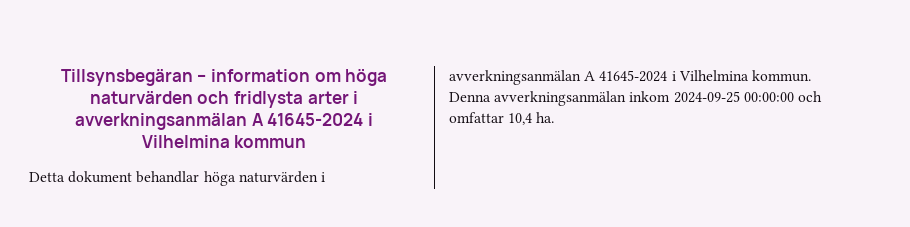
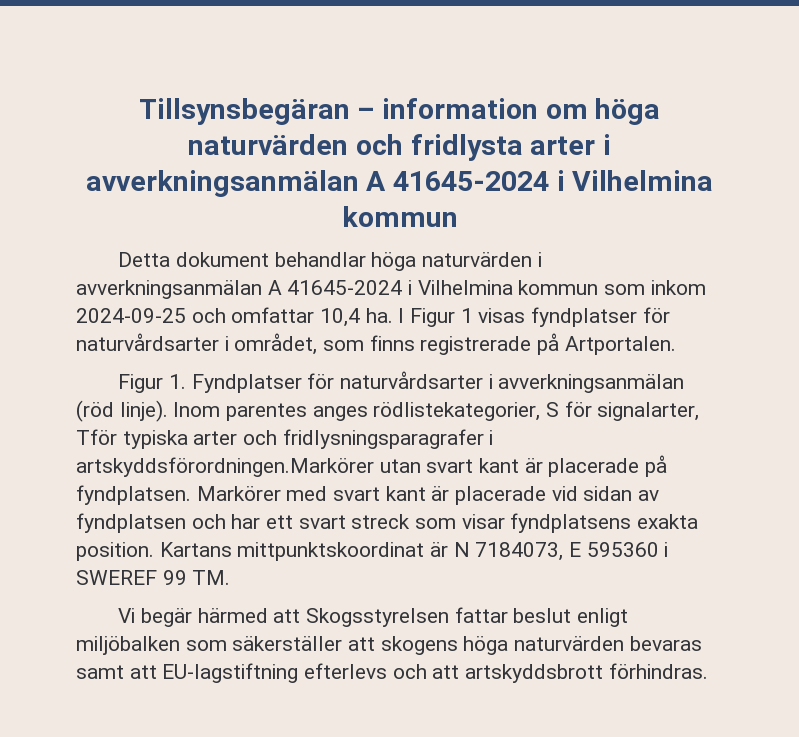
- Detta dokument behandlar höga naturvärden i avverkningsanmälan A 41645-2024 i Vilhelmina kommun. Denna avverkningsanmälan inkom 2024-09-25 00:00:00 och omfattar 10,4 ha.
+ Detta dokument behandlar höga naturvärden i avverkningsanmälan A 41645-2024 i Vilhelmina kommun som inkom 2024-09-25 och omfattar 10,4 ha.
+ I Figur 1 visas fyndplatser för naturvårdsarter i området, som finns registrerade på Artportalen.
+ Figur 1. Fyndplatser för naturvårdsarter i avverkningsanmälan (röd linje). Inom parentes anges rödlistekategorier, S för signalarter, Tför typiska arter och fridlysningsparagrafer i artskyddsförordningen.Markörer utan svart kant är placerade på fyndplatsen. Markörer med svart kant är placerade vid sidan av fyndplatsen och har ett svart streck som visar fyndplatsens exakta position. Kartans mittpunktskoordinat är N 7184073, E 595360 i SWEREF 99 TM.
+ Vi begär härmed att Skogsstyrelsen fattar beslut enligt miljöbalken som säkerställer att skogens höga naturvärden bevaras samt att EU-lagstiftning efterlevs och att artskyddsbrott förhindras.

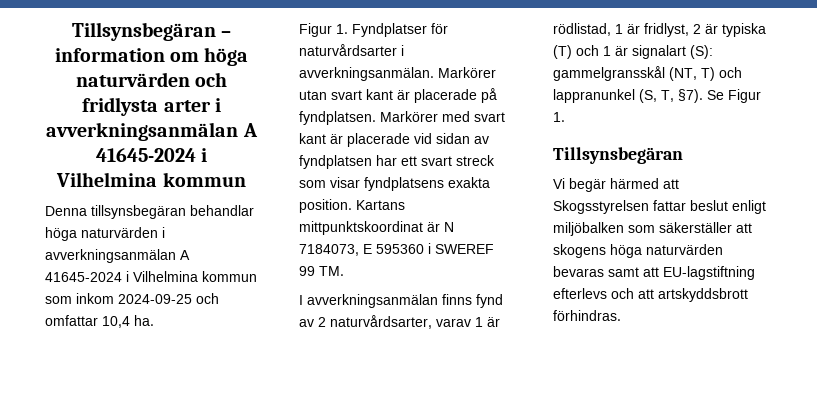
- Detta dokument behandlar höga naturvärden i avverkningsanmälan A 41645-2024 i Vilhelmina kommun som inkom 2024-09-25 och omfattar 10,4 ha. I Figur 1 visas fyndplatser för naturvårdsarter i området, som finns registrerade på Artportalen.
+ Denna tillsynsbegäran behandlar höga naturvärden i avverkningsanmälan A 41645-2024 i Vilhelmina kommun som inkom 2024-09-25 och omfattar 10,4 ha.
- Figur 1. Fyndplatser för naturvårdsarter i avverkningsanmälan (röd linje). Inom parentes anges rödlistekategorier, S för signalarter, Tför typiska arter och fridlysningsparagrafer i artskyddsförordningen.Markörer utan svart kant är placerade på fyndplatsen.
+ Figur 1. Fyndplatser för naturvårdsarter i avverkningsanmälan. Markörer utan svart kant är placerade på fyndplatsen.
- Markörer med svart kant är placerade vid sidan av fyndplatsen och har ett svart streck som visar fyndplatsens exakta position.
+ Markörer med svart kant är placerade vid sidan av fyndplatsen har ett svart streck som visar fyndplatsens exakta position.
+ I avverkningsanmälan finns fynd av 2 naturvårdsarter, varav 1 är rödlistad, 1 är fridlyst, 2 är typiska (T) och 1 är signalart (S): gammelgransskål (NT, T) och lappranunkel (S, T, §7). Se Figur 1.
+ Tillsynsbegäran

